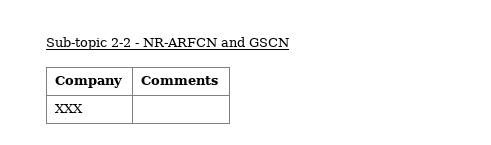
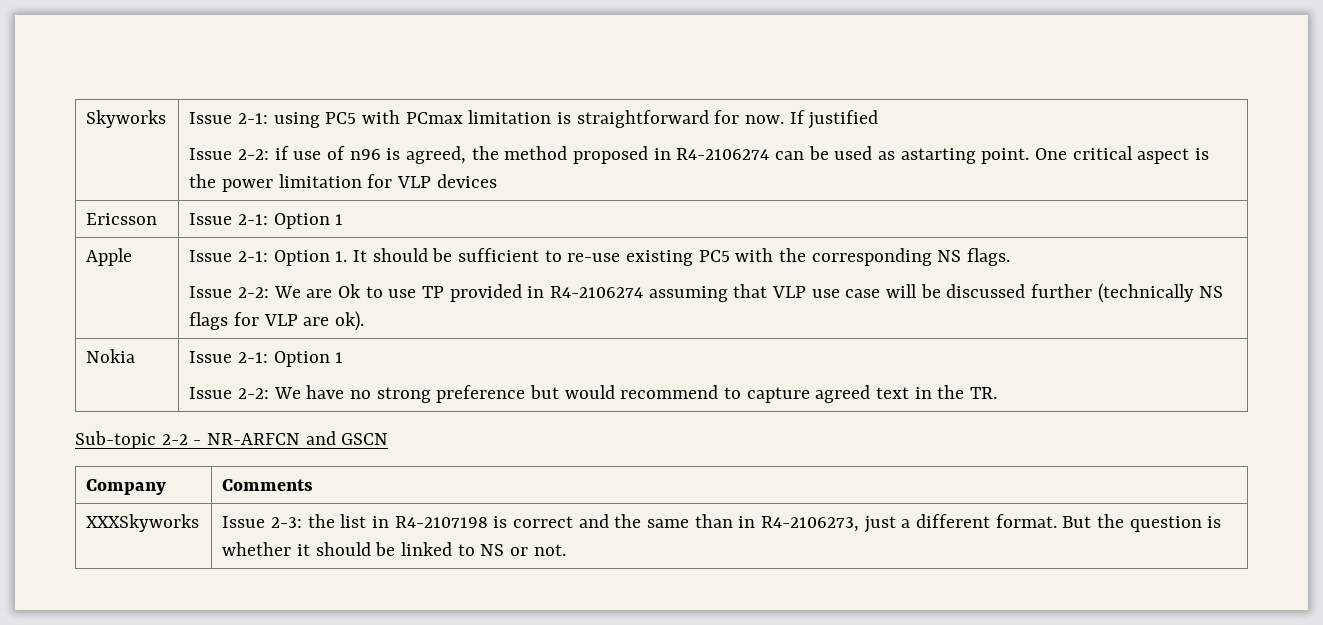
+ Skyworks | Issue 2-1: using PC5 with PCmax limitation is straightforward for now. If justified
+ Issue 2-2: if use of n96 is agreed, the method proposed in R4-2106274 can be used as astarting point. One critical aspect is the power limitation for VLP devices
+ Ericsson | Issue 2-1: Option 1
+ Apple | Issue 2-1: Option 1. It should be sufficient to re-use existing PC5 with the corresponding NS flags.
+ Issue 2-2: We are Ok to use TP provided in R4-2106274 assuming that VLP use case will be discussed further (technically NS flags for VLP are ok).
+ Nokia | Issue 2-1: Option 1
+ Issue 2-2: We have no strong preference but would recommend to capture agreed text in the TR.
- XXX |
+ XXXSkyworks | Issue 2-3: the list in R4-2107198 is correct and the same than in R4-2106273, just a different format. But the question is whether it should be linked to NS or not.

